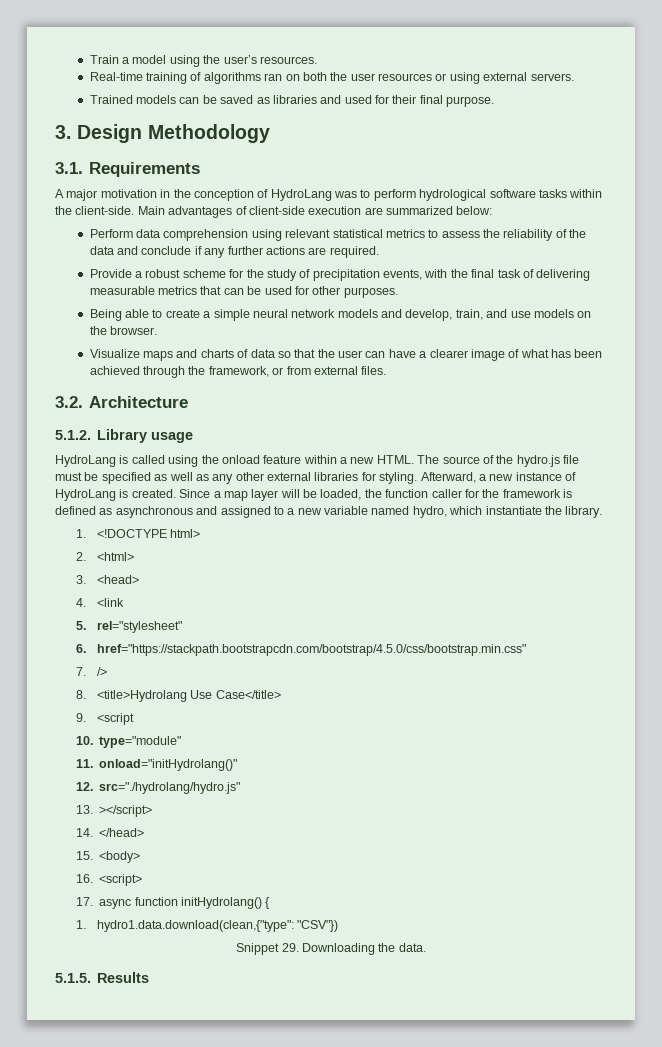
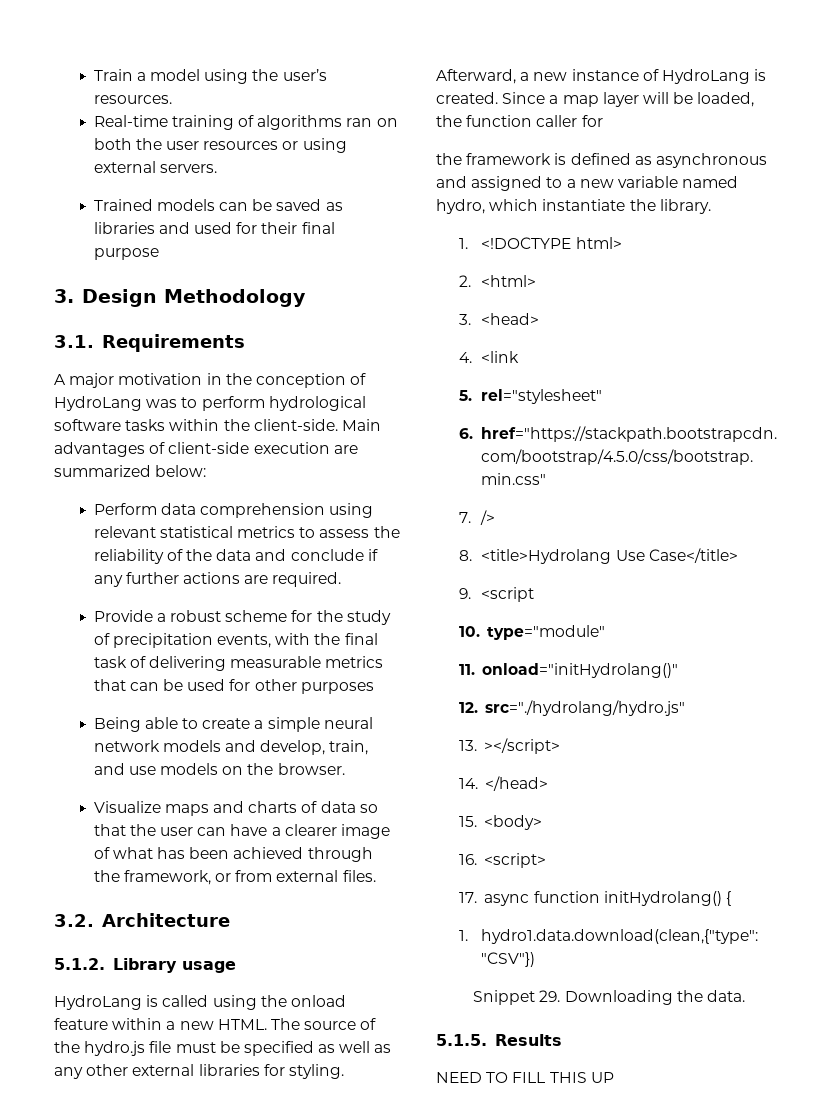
- Trained models can be saved as libraries and used for their final purpose.
+ Trained models can be saved as libraries and used for their final purpose
- Provide a robust scheme for the study of precipitation events, with the final task of delivering measurable metrics that can be used for other purposes.
+ Provide a robust scheme for the study of precipitation events, with the final task of delivering measurable metrics that can be used for other purposes
- Since a map layer will be loaded, the function caller for the framework is defined as asynchronous and assigned to a new variable named hydro, which instantiate the library.
+ Since a map layer will be loaded, the function caller for
+ the framework is defined as asynchronous and assigned to a new variable named hydro, which instantiate the library.
+ NEED TO FILL THIS UP

